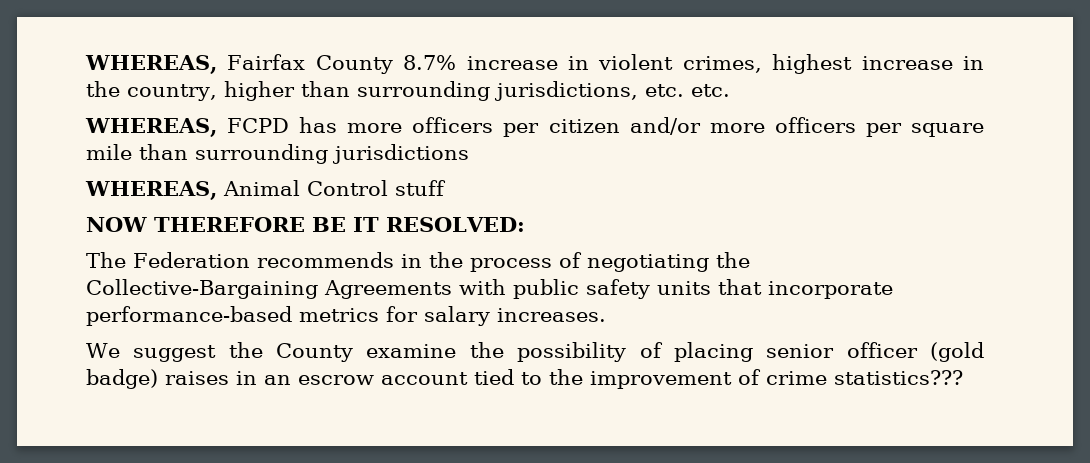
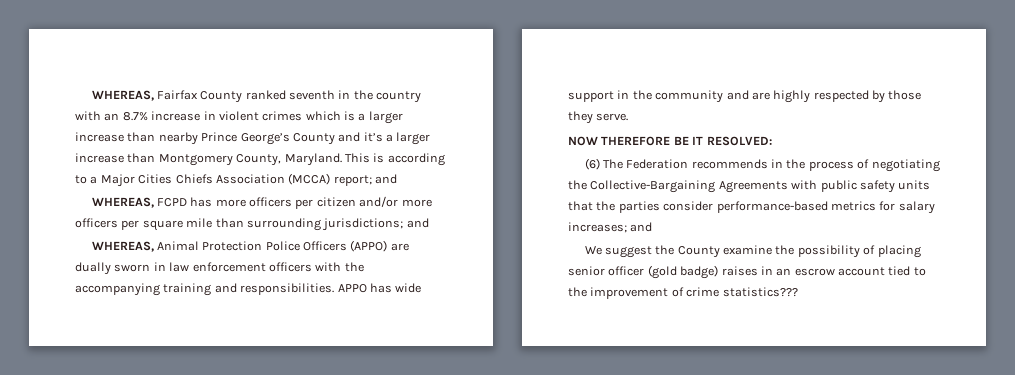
- WHEREAS, Fairfax County 8.7% increase in violent crimes, highest increase in the country, higher than surrounding jurisdictions, etc. etc.
+ WHEREAS, Fairfax County ranked seventh in the country with an 8.7% increase in violent crimes which is a larger increase than nearby Prince George’s County and it’s a larger increase than Montgomery County, Maryland. This is according to a Major Cities Chiefs Association (MCCA) report; and
- WHEREAS, FCPD has more officers per citizen and/or more officers per square mile than surrounding jurisdictions
+ WHEREAS, FCPD has more officers per citizen and/or more officers per square mile than surrounding jurisdictions; and
- WHEREAS, Animal Control stuff
+ WHEREAS, Animal Protection Police Officers (APPO) are dually sworn in law enforcement officers with the accompanying training and responsibilities. APPO has wide support in the community and are highly respected by those they serve.
- The Federation recommends in the process of negotiating the Collective-Bargaining Agreements with public safety units that incorporate performance-based metrics for salary increases.
+ (6) The Federation recommends in the process of negotiating the Collective-Bargaining Agreements with public safety units that the parties consider performance-based metrics for salary increases; and

